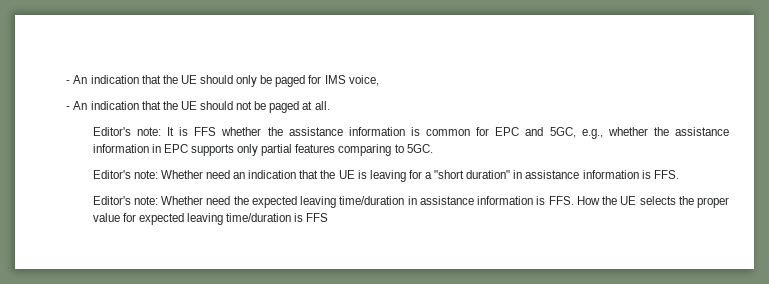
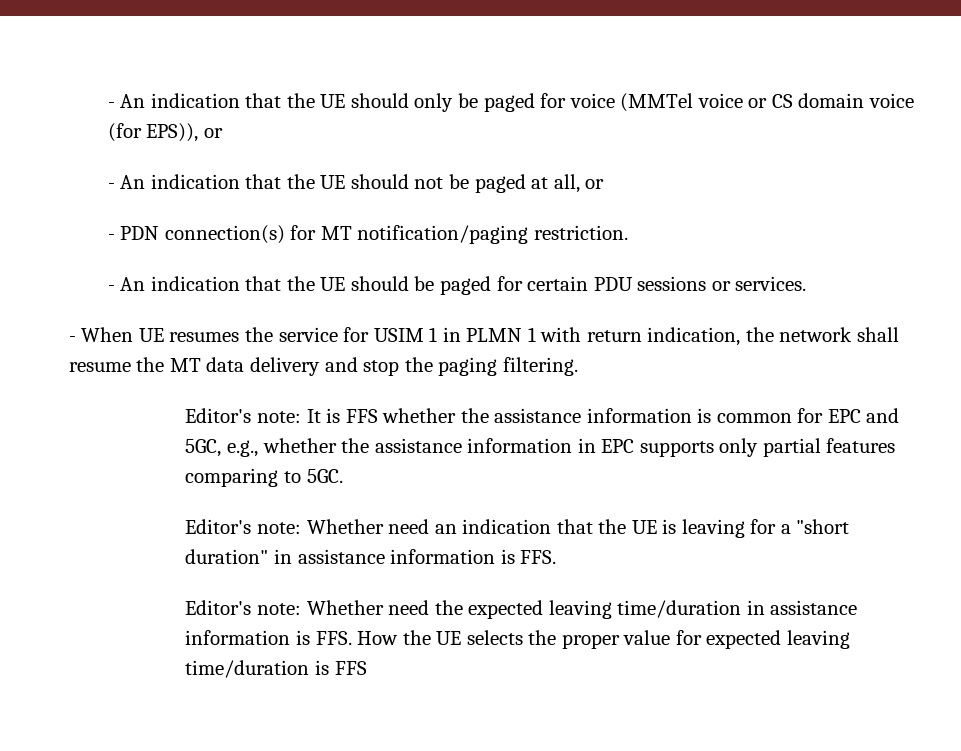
- - An indication that the UE should only be paged for IMS voice,
+ - An indication that the UE should only be paged for voice (MMTel voice or CS domain voice (for EPS)), or
- - An indication that the UE should not be paged at all.
+ - An indication that the UE should not be paged at all, or
+ - PDN connection(s) for MT notification/paging restriction.
+ - An indication that the UE should be paged for certain PDU sessions or services.
+ - When UE resumes the service for USIM 1 in PLMN 1 with return indication, the network shall resume the MT data delivery and stop the paging filtering.

